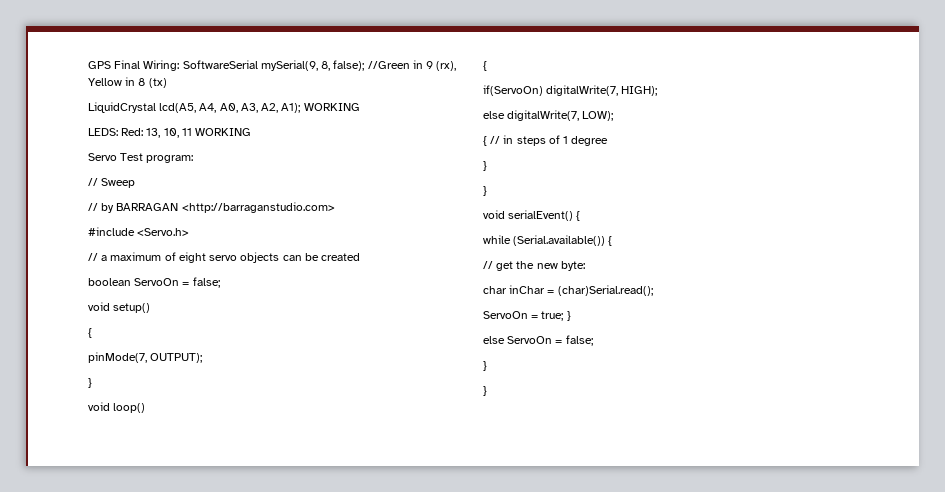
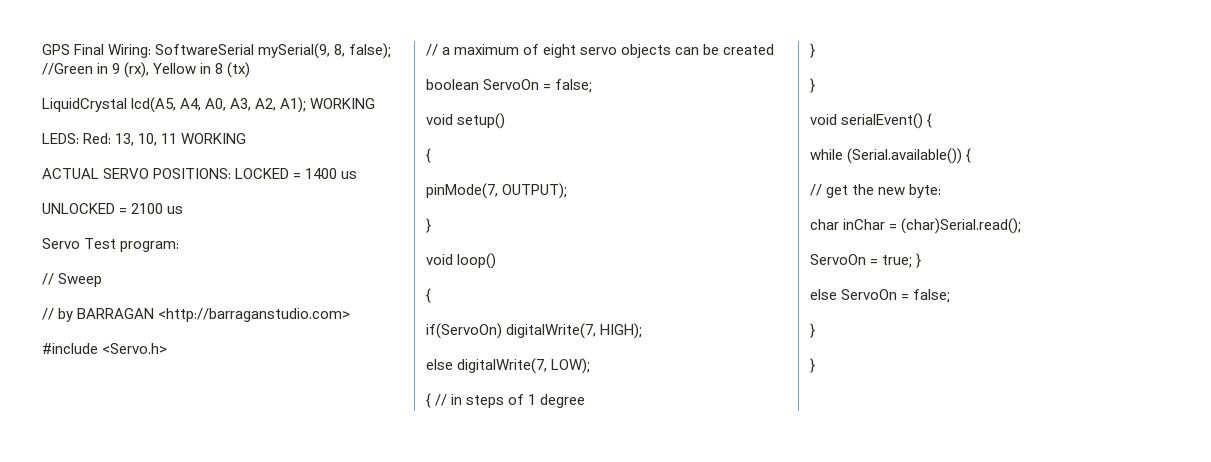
+ ACTUAL SERVO POSITIONS: LOCKED = 1400 us
+ UNLOCKED = 2100 us

